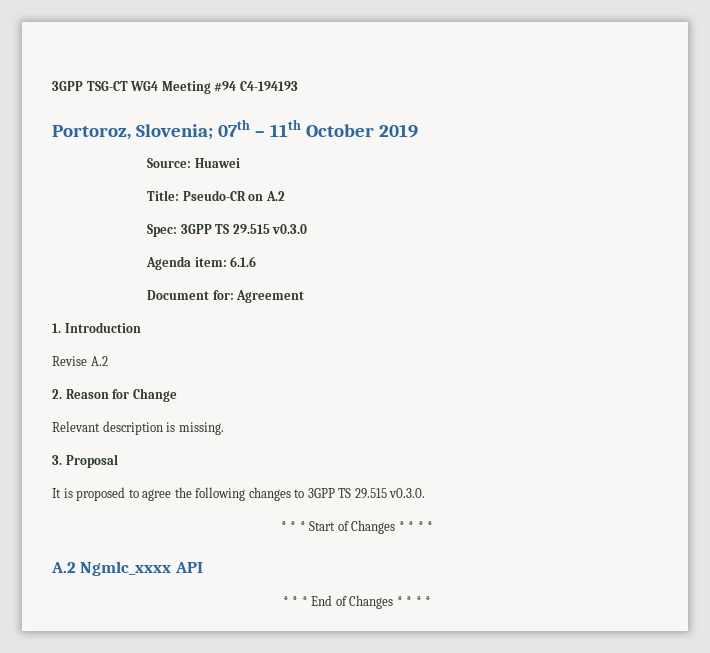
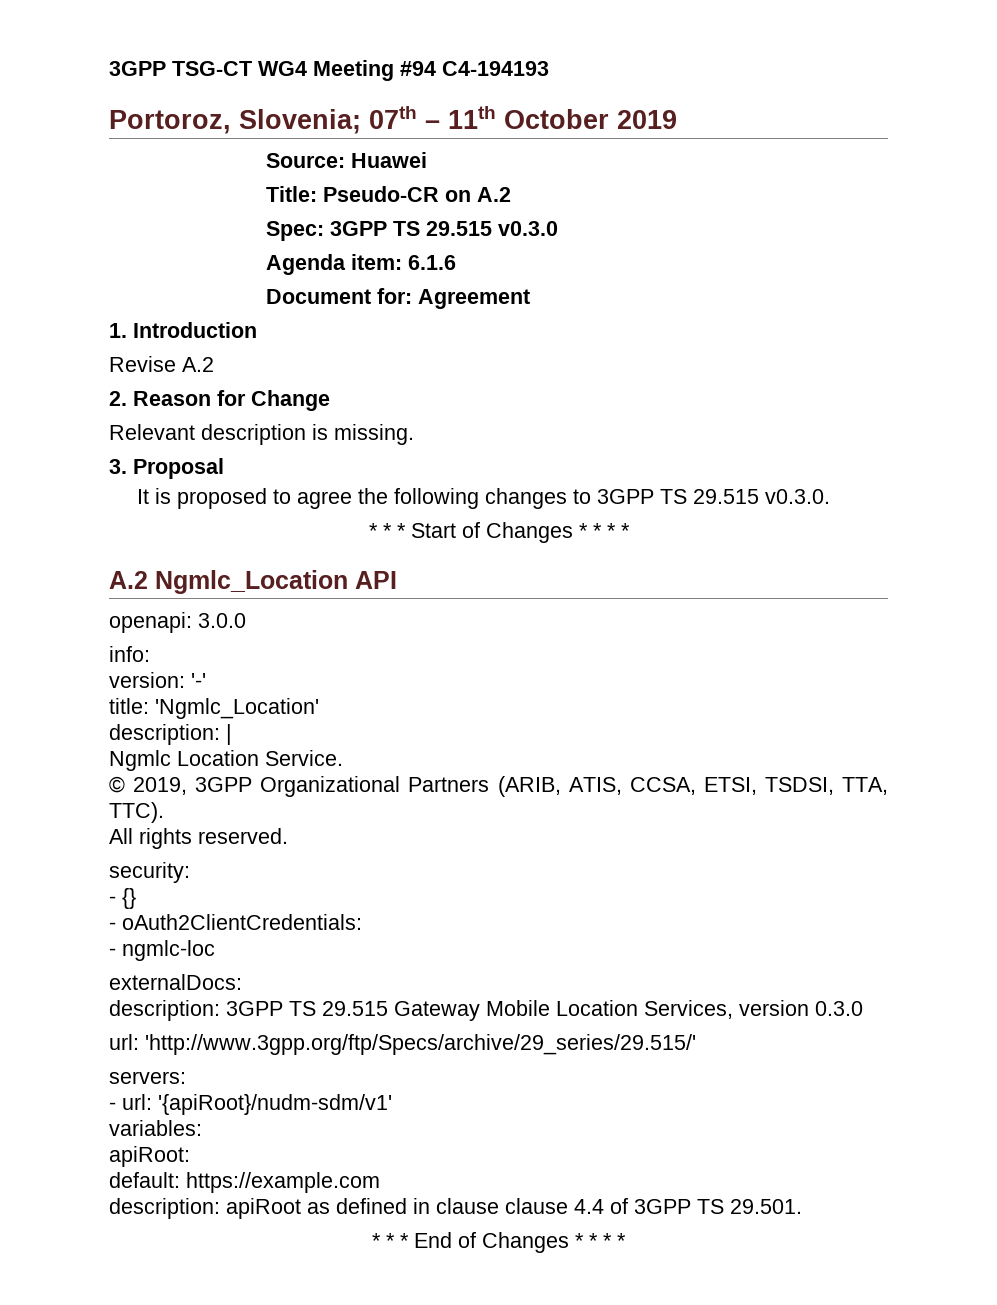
- A.2 Ngmlc_xxxx API
+ A.2 Ngmlc_Location API
+ openapi: 3.0.0
+ info:
+ version: '-'
+ title: 'Ngmlc_Location'
+ description: |
+ Ngmlc Location Service.
+ © 2019, 3GPP Organizational Partners (ARIB, ATIS, CCSA, ETSI, TSDSI, TTA, TTC).
+ All rights reserved.
+ security:
+ - {}
+ - oAuth2ClientCredentials:
+ - ngmlc-loc
+ externalDocs:
+ description: 3GPP TS 29.515 Gateway Mobile Location Services, version 0.3.0
+ url: 'http://www.3gpp.org/ftp/Specs/archive/29_series/29.515/'
+ servers:
+ - url: '{apiRoot}/nudm-sdm/v1'
+ variables:
+ apiRoot:
+ default: https://example.com
+ description: apiRoot as defined in clause clause 4.4 of 3GPP TS 29.501.

